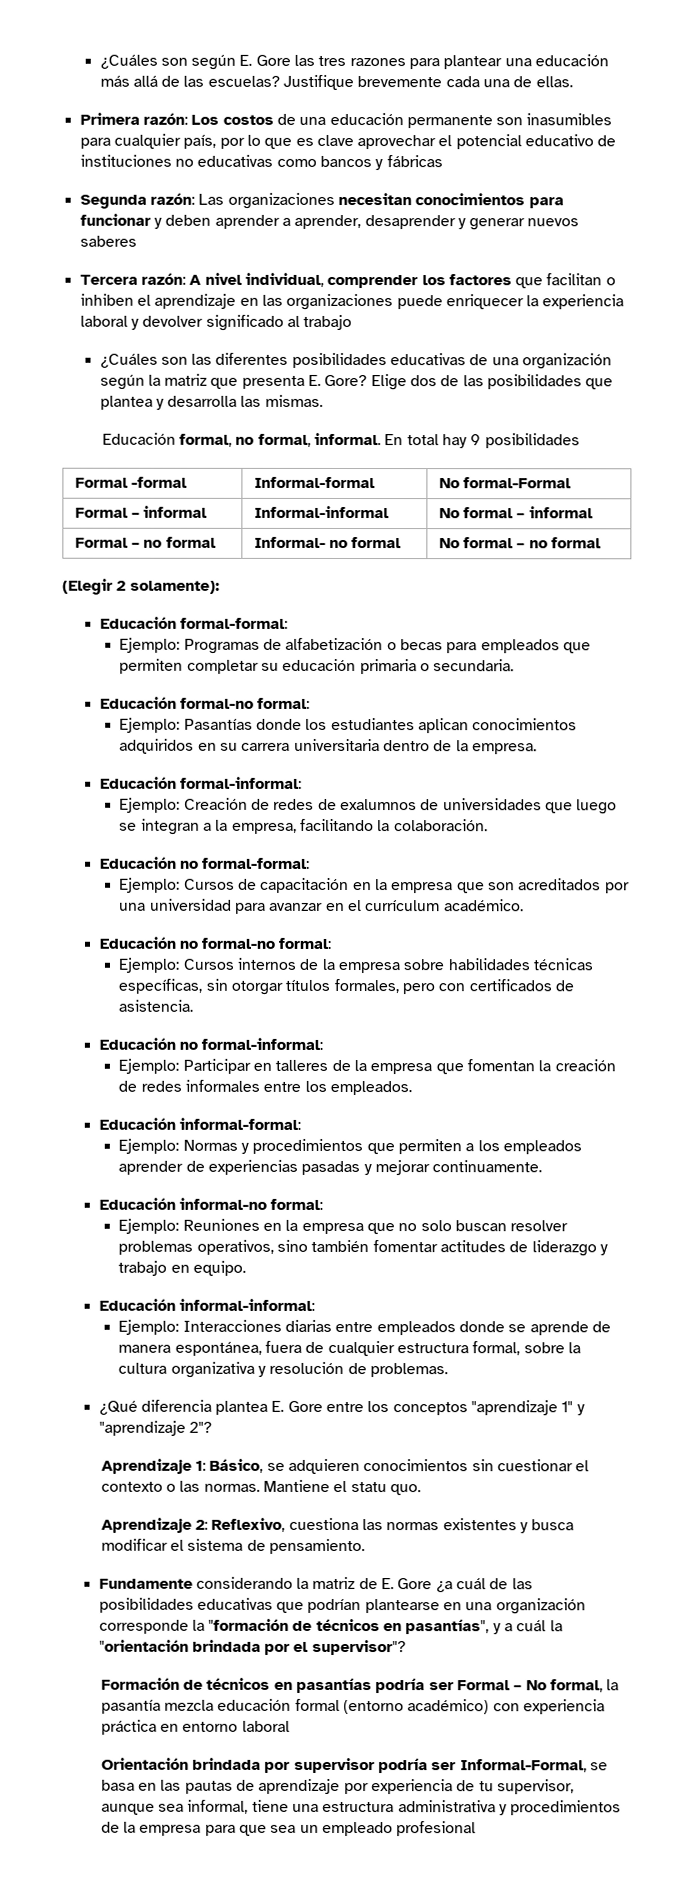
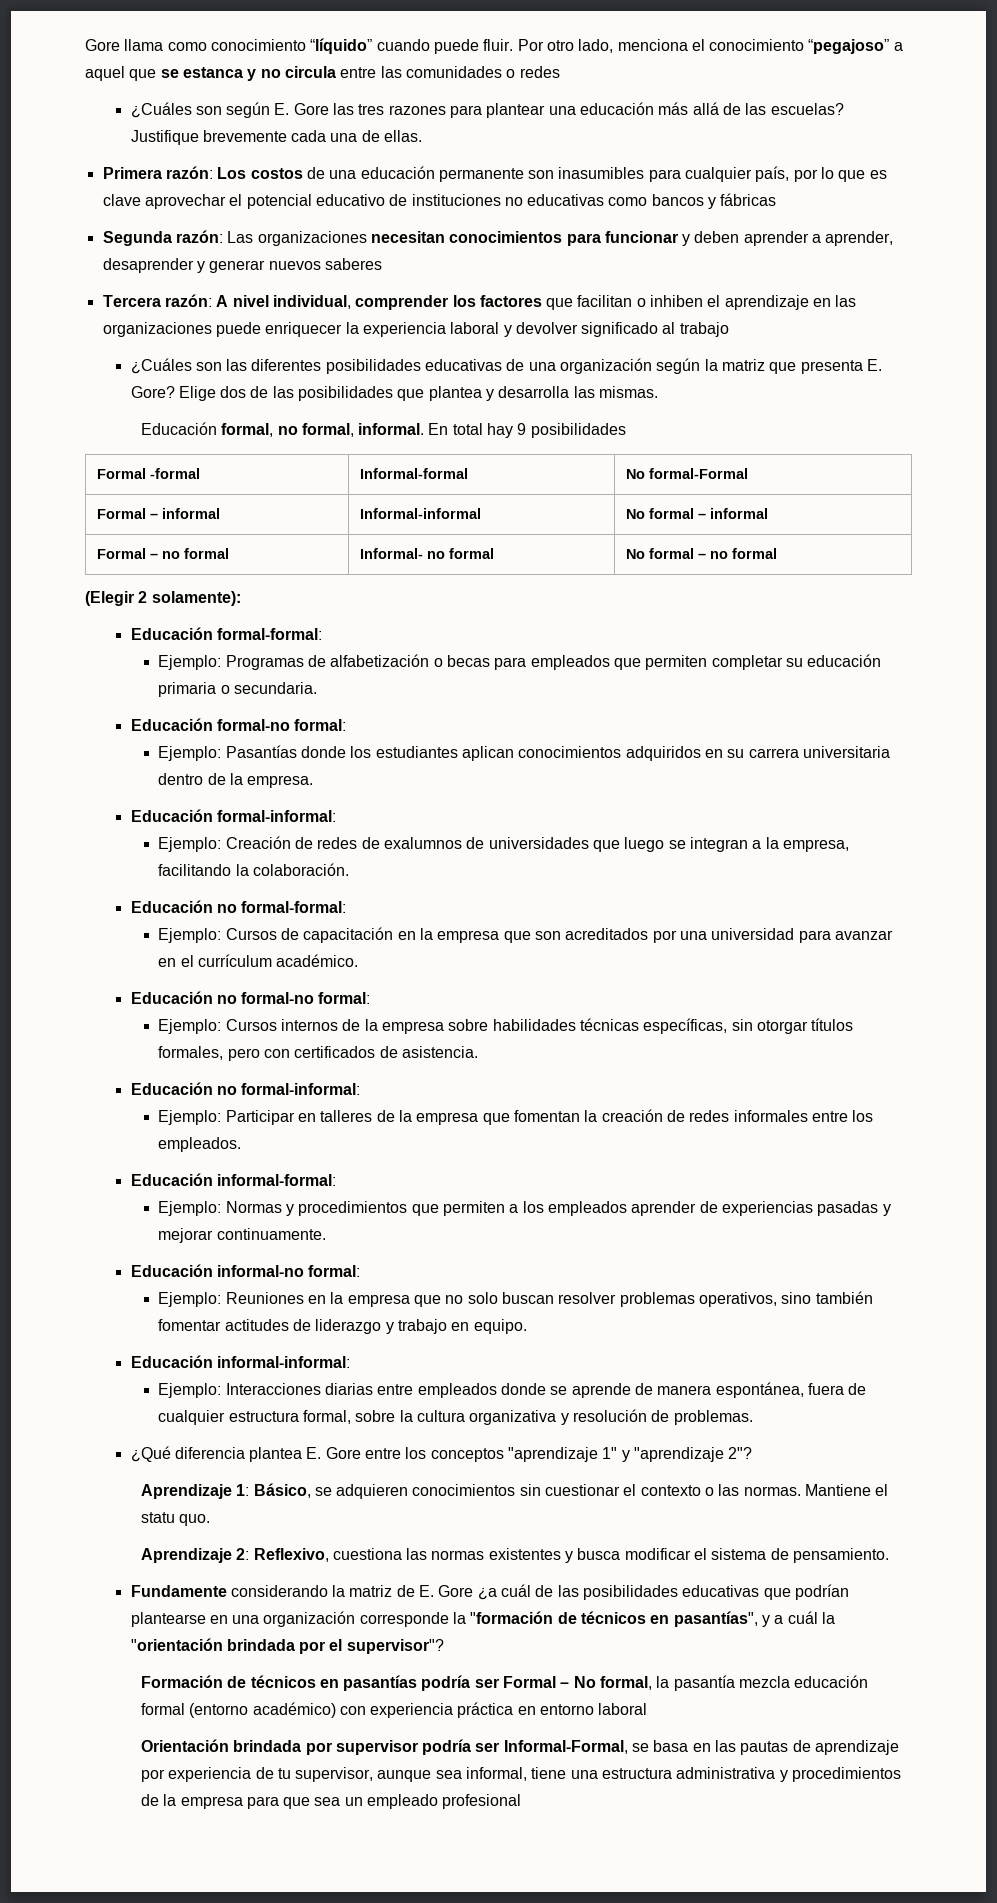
+ Gore llama como conocimiento “líquido” cuando puede fluir. Por otro lado, menciona el conocimiento “pegajoso” a aquel que se estanca y no circula entre las comunidades o redes

